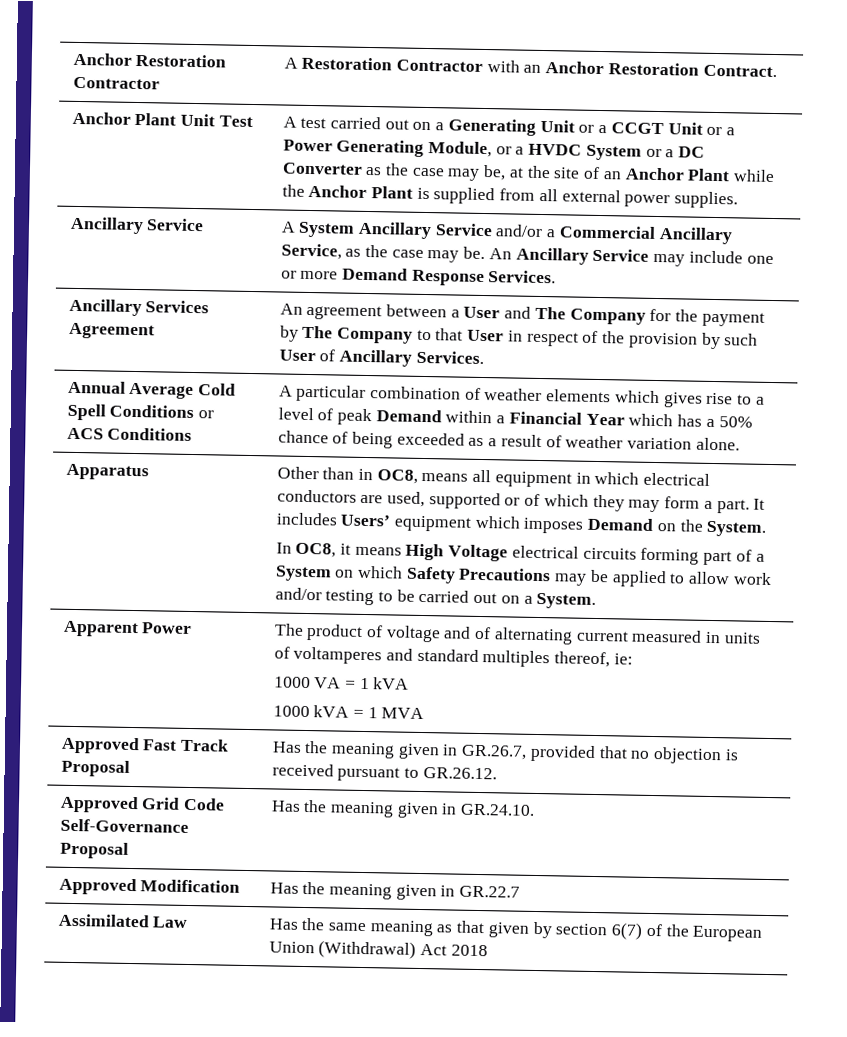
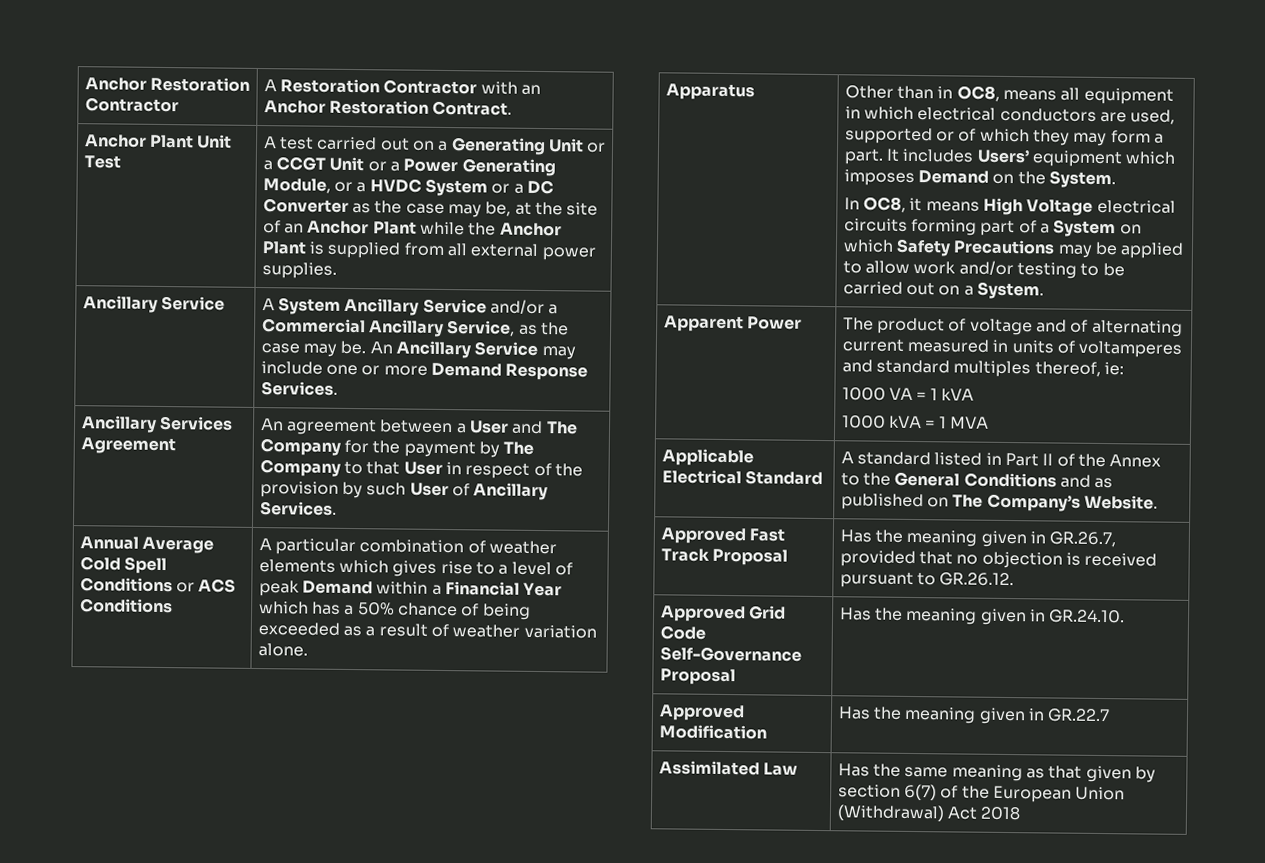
+ Applicable Electrical Standard | A standard listed in Part II of the Annex to the General Conditions and as published on The Company’s Website.

